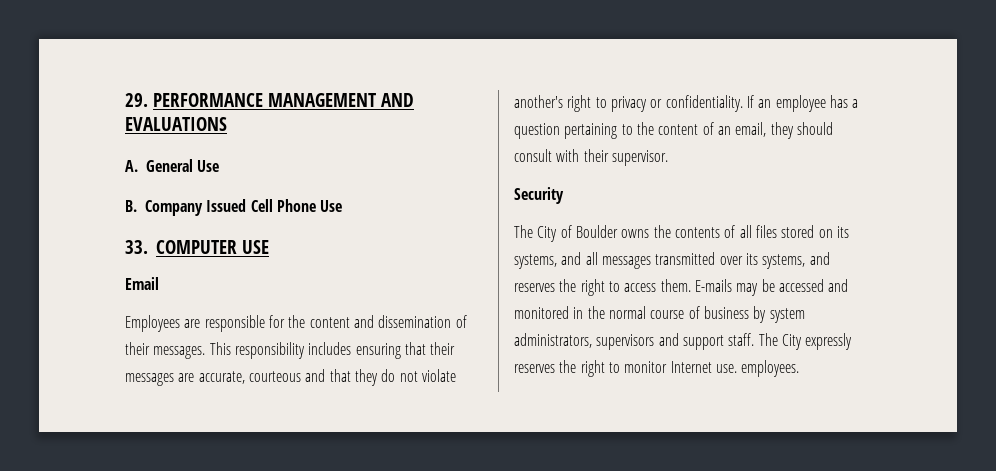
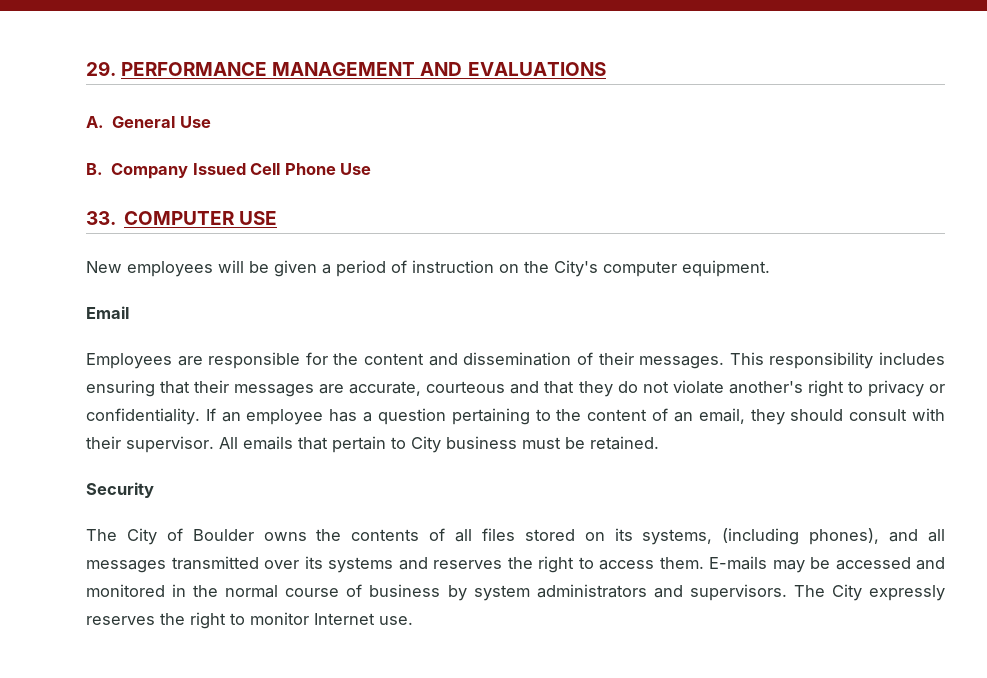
+ New employees will be given a period of instruction on the City's computer equipment.
+ All emails that pertain to City business must be retained.
- The City of Boulder owns the contents of all files stored on its systems, and all messages transmitted over its systems, and reserves the right to access them.
+ The City of Boulder owns the contents of all files stored on its systems, (including phones), and all messages transmitted over its systems and reserves the right to access them.
- E-mails may be accessed and monitored in the normal course of business by system administrators, supervisors and support staff.
+ E-mails may be accessed and monitored in the normal course of business by system administrators and supervisors.
- The City expressly reserves the right to monitor Internet use. employees.
+ The City expressly reserves the right to monitor Internet use.

